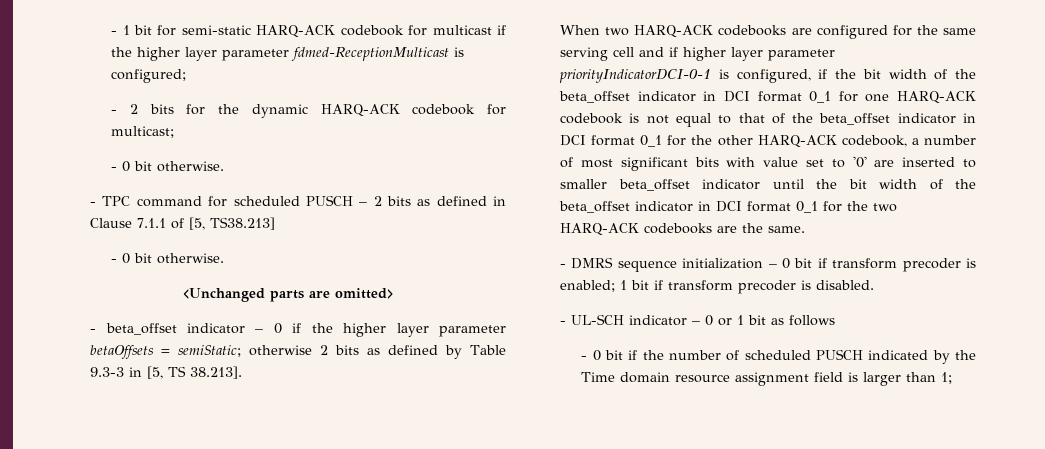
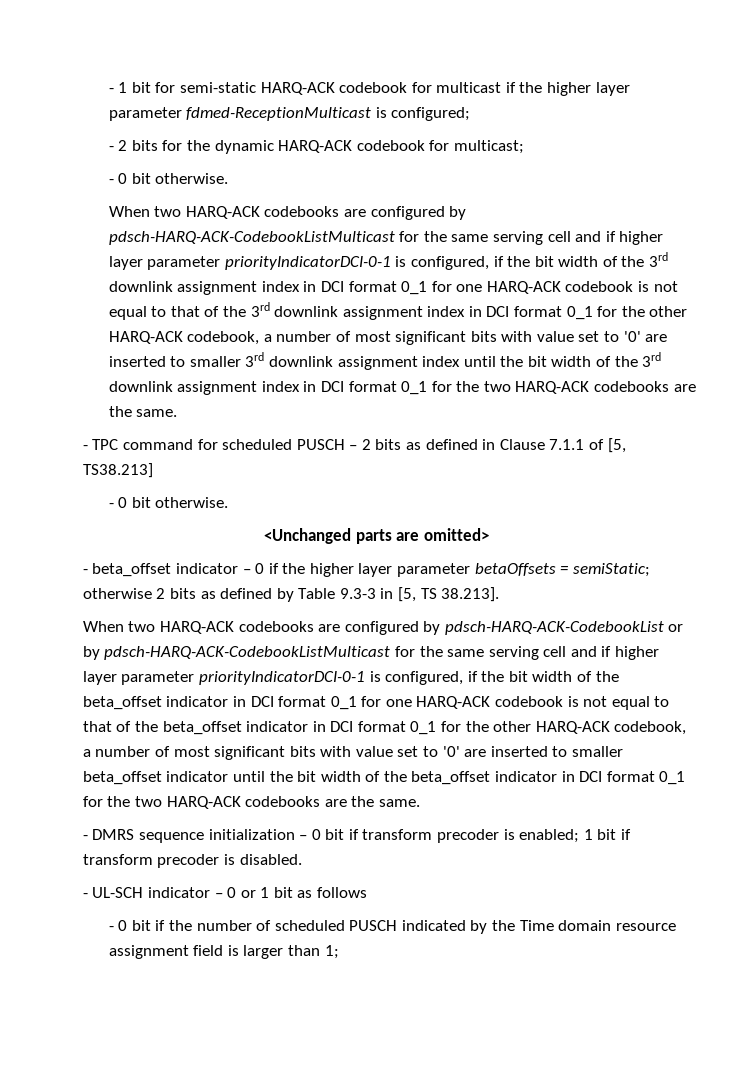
+ When two HARQ-ACK codebooks are configured by pdsch-HARQ-ACK-CodebookListMulticast for the same serving cell and if higher layer parameter priorityIndicatorDCI-0-1 is configured, if the bit width of the 3rd downlink assignment index in DCI format 0_1 for one HARQ-ACK codebook is not equal to that of the 3rd downlink assignment index in DCI format 0_1 for the other HARQ-ACK codebook, a number of most significant bits with value set to '0' are inserted to smaller 3rd downlink assignment index until the bit width of the 3rd downlink assignment index in DCI format 0_1 for the two HARQ-ACK codebooks are the same.
- When two HARQ-ACK codebooks are configured for the same serving cell and if higher layer parameter priorityIndicatorDCI-0-1 is configured, if the bit width of the beta_offset indicator in DCI format 0_1 for one HARQ-ACK codebook is not equal to that of the beta_offset indicator in DCI format 0_1 for the other HARQ-ACK codebook, a number of most significant bits with value set to '0' are inserted to smaller beta_offset indicator until the bit width of the beta_offset indicator in DCI format 0_1 for the two HARQ-ACK codebooks are the same.
+ When two HARQ-ACK codebooks are configured by pdsch-HARQ-ACK-CodebookList or by pdsch-HARQ-ACK-CodebookListMulticast for the same serving cell and if higher layer parameter priorityIndicatorDCI-0-1 is configured, if the bit width of the beta_offset indicator in DCI format 0_1 for one HARQ-ACK codebook is not equal to that of the beta_offset indicator in DCI format 0_1 for the other HARQ-ACK codebook, a number of most significant bits with value set to '0' are inserted to smaller beta_offset indicator until the bit width of the beta_offset indicator in DCI format 0_1 for the two HARQ-ACK codebooks are the same.

